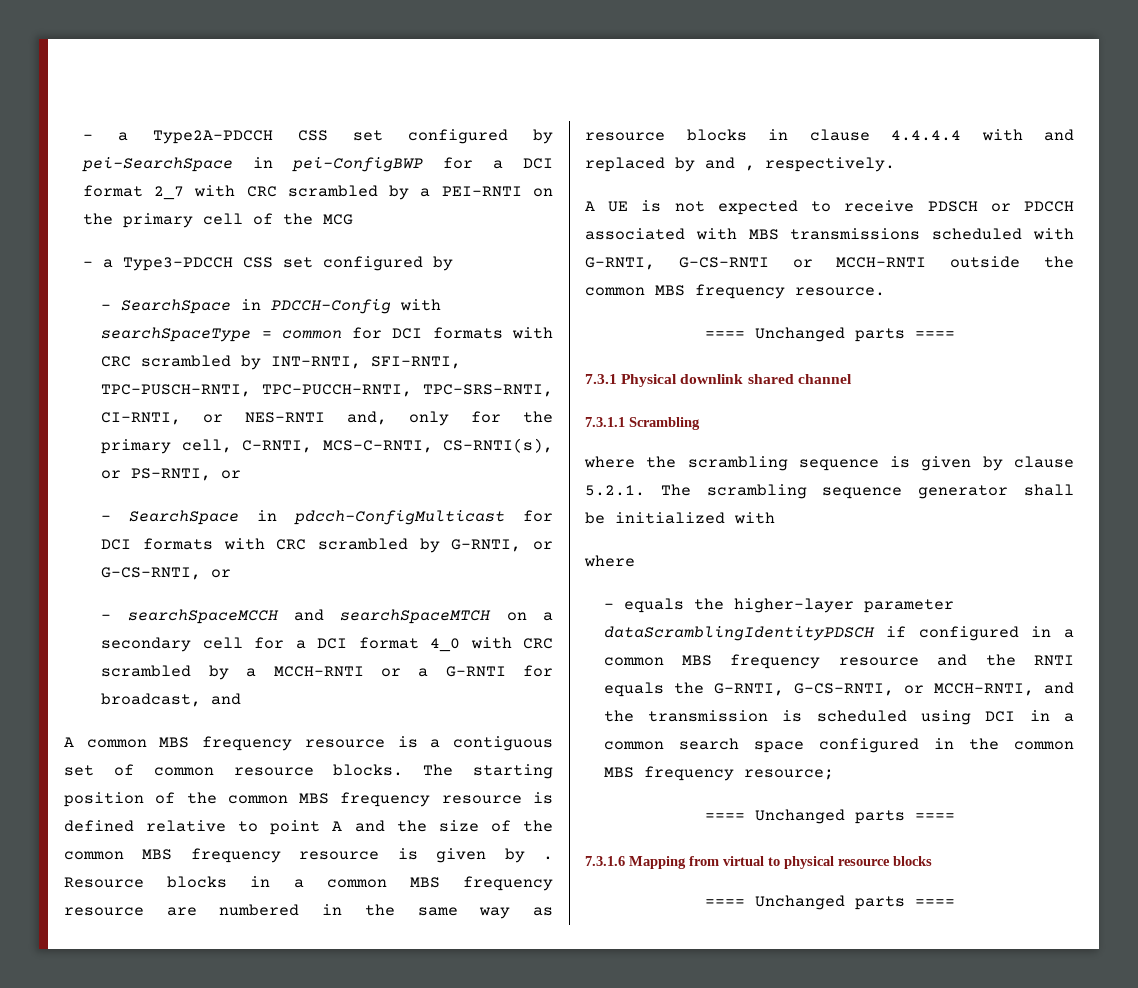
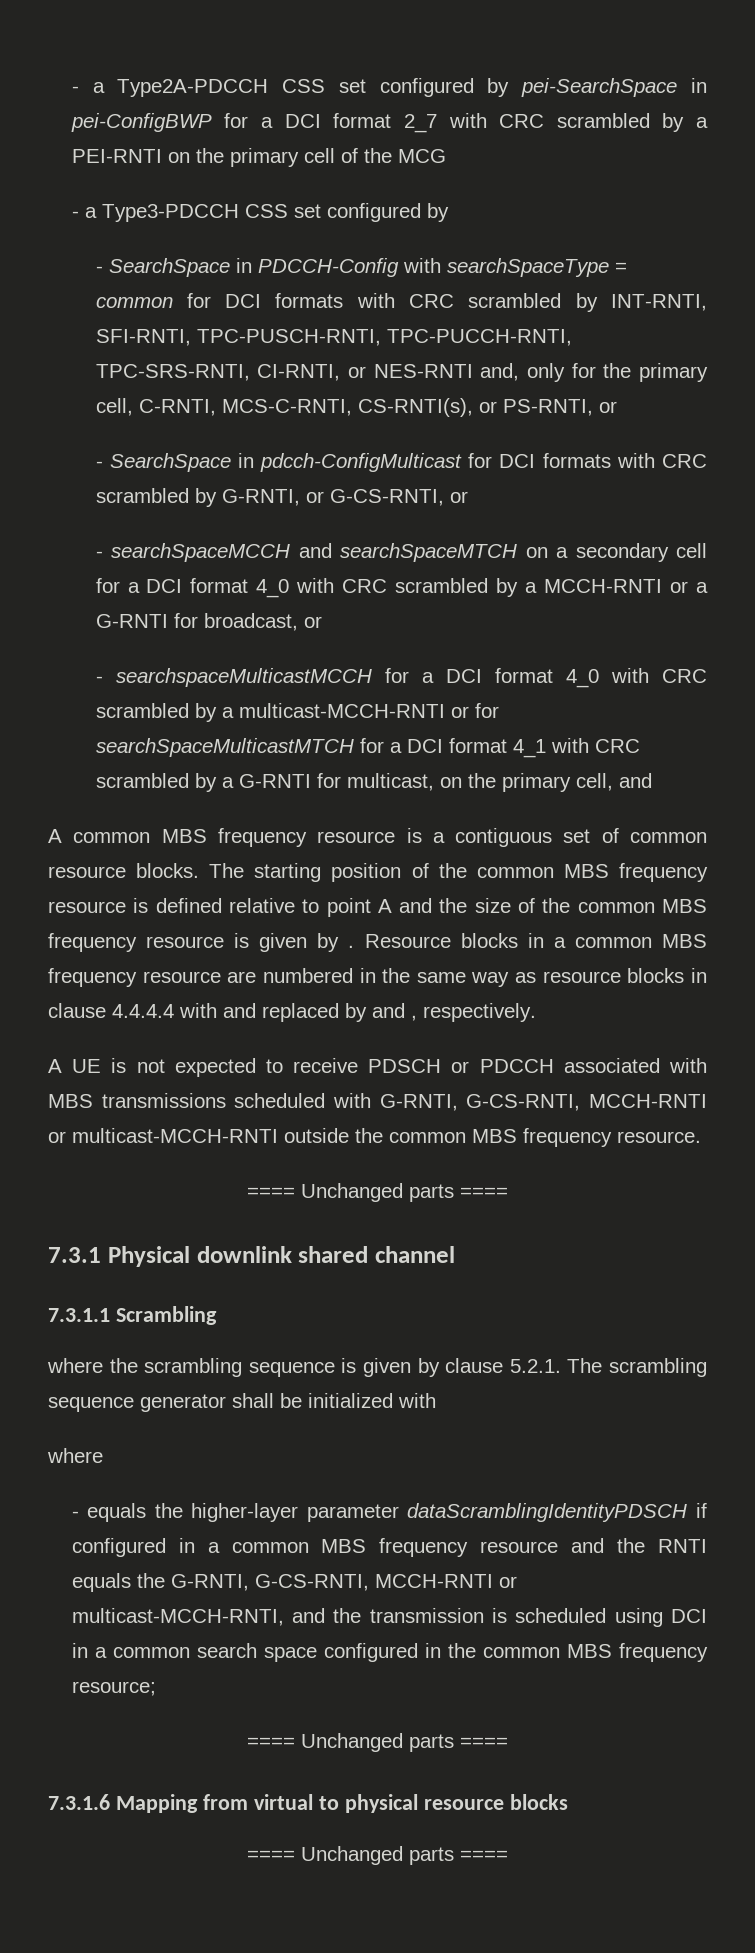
- - searchSpaceMCCH and searchSpaceMTCH on a secondary cell for a DCI format 4_0 with CRC scrambled by a MCCH-RNTI or a G-RNTI for broadcast, and
+ - searchSpaceMCCH and searchSpaceMTCH on a secondary cell for a DCI format 4_0 with CRC scrambled by a MCCH-RNTI or a G-RNTI for broadcast, or
+ - searchspaceMulticastMCCH for a DCI format 4_0 with CRC scrambled by a multicast-MCCH-RNTI or for searchSpaceMulticastMTCH for a DCI format 4_1 with CRC scrambled by a G-RNTI for multicast, on the primary cell, and
- A UE is not expected to receive PDSCH or PDCCH associated with MBS transmissions scheduled with G-RNTI, G-CS-RNTI or MCCH-RNTI outside the common MBS frequency resource.
+ A UE is not expected to receive PDSCH or PDCCH associated with MBS transmissions scheduled with G-RNTI, G-CS-RNTI, MCCH-RNTI or multicast-MCCH-RNTI outside the common MBS frequency resource.
- - equals the higher-layer parameter dataScramblingIdentityPDSCH if configured in a common MBS frequency resource and the RNTI equals the G-RNTI, G-CS-RNTI, or MCCH-RNTI, and the transmission is scheduled using DCI in a common search space configured in the common MBS frequency resource;
+ - equals the higher-layer parameter dataScramblingIdentityPDSCH if configured in a common MBS frequency resource and the RNTI equals the G-RNTI, G-CS-RNTI, MCCH-RNTI or multicast-MCCH-RNTI, and the transmission is scheduled using DCI in a common search space configured in the common MBS frequency resource;

